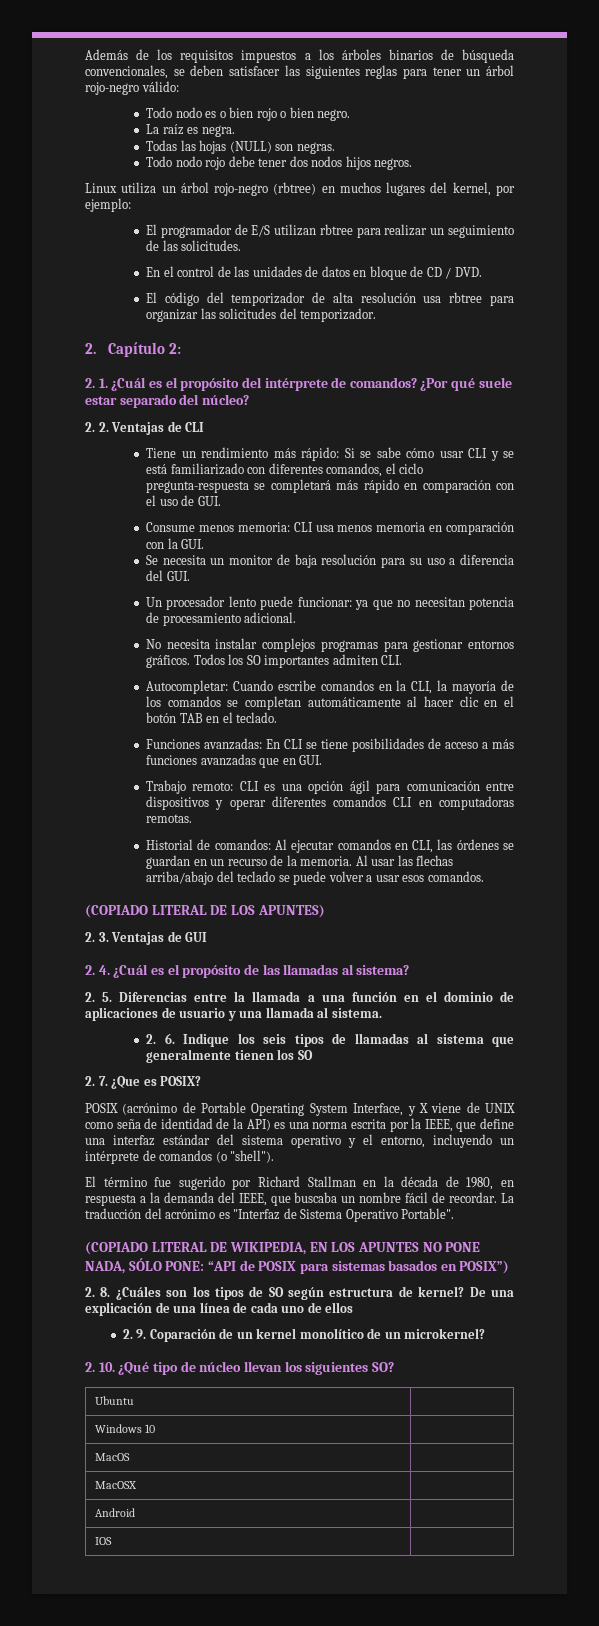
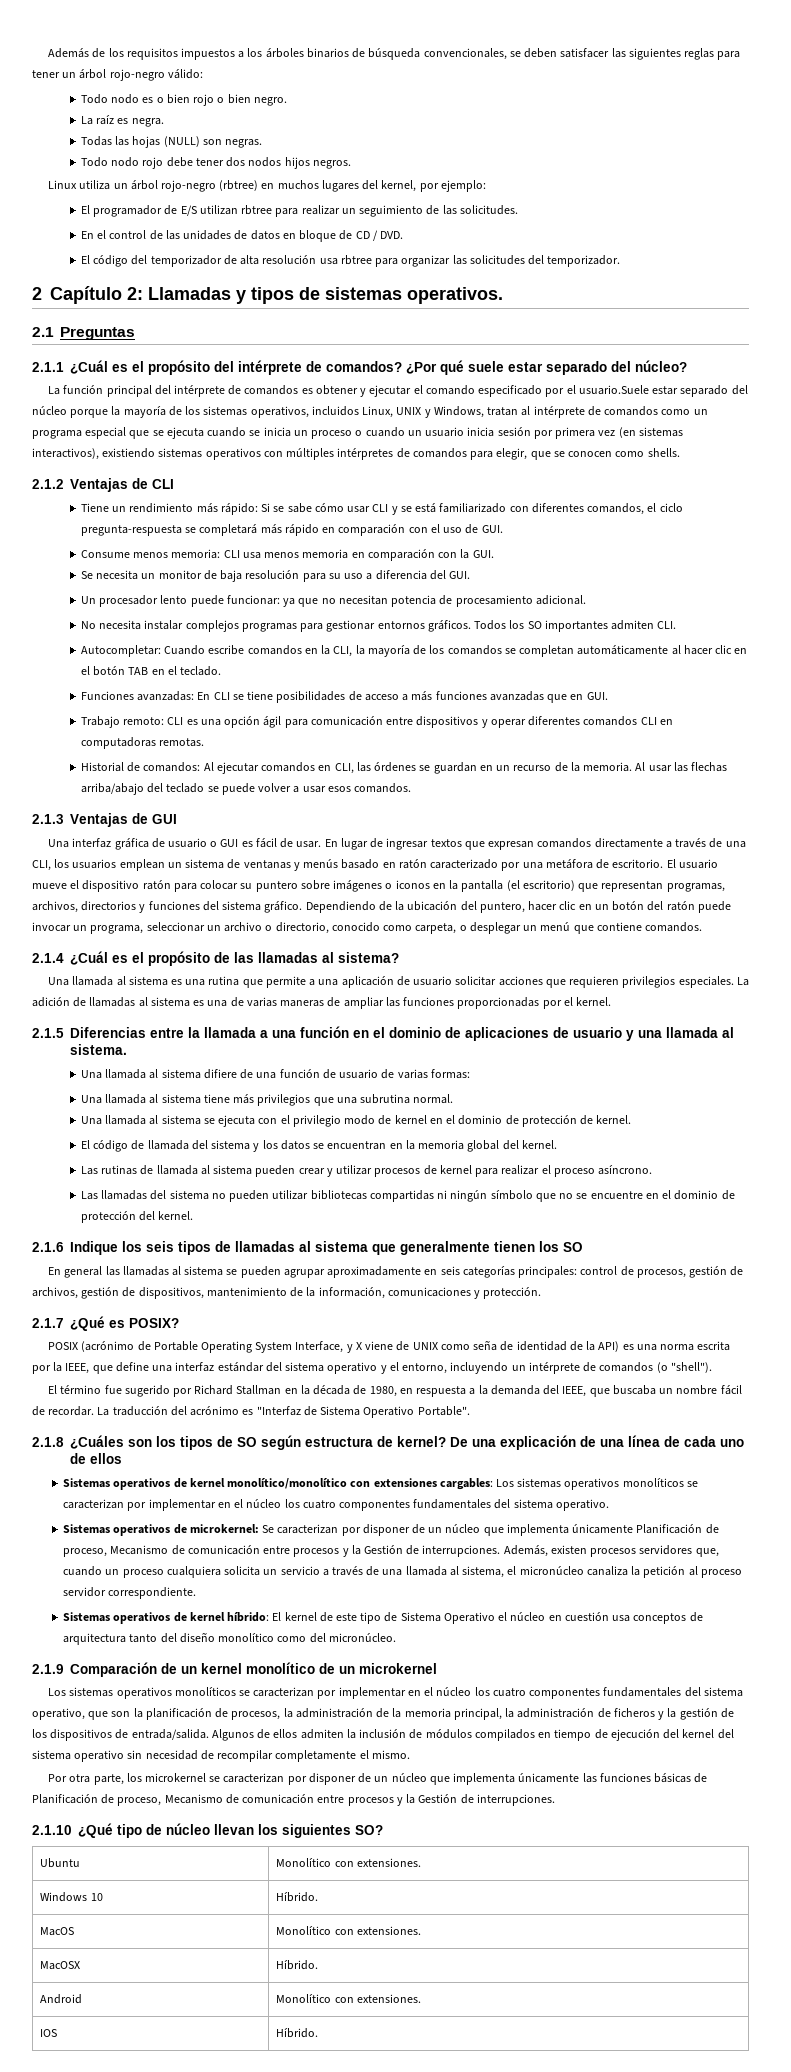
- 2. Capítulo 2:
- 2. 1. ¿Cuál es el propósito del intérprete de comandos?
+ 2 Capítulo 2: Llamadas y tipos de sistemas operativos.
+ 2.1 Preguntas
+ 2.1.1 ¿Cuál es el propósito del intérprete de comandos?
- 2. 2. Ventajas de CLI
+ La función principal del intérprete de comandos es obtener y ejecutar el comando especificado por el usuario.Suele estar separado del núcleo porque la mayoría de los sistemas operativos, incluidos Linux, UNIX y Windows, tratan al intérprete de comandos como un programa especial que se ejecuta cuando se inicia un proceso o cuando un usuario inicia sesión por primera vez (en sistemas interactivos), existiendo sistemas operativos con múltiples intérpretes de comandos para elegir, que se conocen como shells.
+ 2.1.2 Ventajas de CLI
- (COPIADO LITERAL DE LOS APUNTES)
- 2. 3. Ventajas de GUI
- 2. 4. ¿Cuál es el propósito de las llamadas al sistema?
+ 2.1.3 Ventajas de GUI
+ Una interfaz gráfica de usuario o GUI es fácil de usar. En lugar de ingresar textos que expresan comandos directamente a través de una CLI, los usuarios emplean un sistema de ventanas y menús basado en ratón caracterizado por una metáfora de escritorio. El usuario mueve el dispositivo ratón para colocar su puntero sobre imágenes o iconos en la pantalla (el escritorio) que representan programas, archivos, directorios y funciones del sistema gráfico. Dependiendo de la ubicación del puntero, hacer clic en un botón del ratón puede invocar un programa, seleccionar un archivo o directorio, conocido como carpeta, o desplegar un menú que contiene comandos.
+ 2.1.4 ¿Cuál es el propósito de las llamadas al sistema?
- 2. 5. Diferencias entre la llamada a una función en el dominio de aplicaciones de usuario y una llamada al sistema.
+ Una llamada al sistema es una rutina que permite a una aplicación de usuario solicitar acciones que requieren privilegios especiales. La adición de llamadas al sistema es una de varias maneras de ampliar las funciones proporcionadas por el kernel.
+ 2.1.5 Diferencias entre la llamada a una función en el dominio de aplicaciones de usuario y una llamada al sistema.
- 2. 6. Indique los seis tipos de llamadas al sistema que generalmente tienen los SO
+ Una llamada al sistema difiere de una función de usuario de varias formas:
+ Una llamada al sistema tiene más privilegios que una subrutina normal.
+ Una llamada al sistema se ejecuta con el privilegio modo de kernel en el dominio de protección de kernel.
+ El código de llamada del sistema y los datos se encuentran en la memoria global del kernel.
+ Las rutinas de llamada al sistema pueden crear y utilizar procesos de kernel para realizar el proceso asíncrono.
+ Las llamadas del sistema no pueden utilizar bibliotecas compartidas ni ningún símbolo que no se encuentre en el dominio de protección del kernel.
+ 2.1.6 Indique los seis tipos de llamadas al sistema que generalmente tienen los SO
- 2. 7. ¿Que es POSIX?
+ En general las llamadas al sistema se pueden agrupar aproximadamente en seis categorías principales: control de procesos, gestión de archivos, gestión de dispositivos, mantenimiento de la información, comunicaciones y protección.
+ 2.1.7 ¿Qué es POSIX?
- (COPIADO LITERAL DE WIKIPEDIA, EN LOS APUNTES NO PONE NADA, SÓLO PONE: “API de POSIX para sistemas basados en POSIX”)
- 2. 8. ¿Cuáles son los tipos de SO según estructura de kernel?
+ 2.1.8 ¿Cuáles son los tipos de SO según estructura de kernel?
- 2. 9. Coparación de un kernel monolítico de un microkernel?
- 2. 10. ¿Qué tipo de núcleo llevan los siguientes SO?
+ Sistemas operativos de kernel monolítico/monolítico con extensiones cargables: Los sistemas operativos monolíticos se caracterizan por implementar en el núcleo los cuatro componentes fundamentales del sistema operativo.
+ Sistemas operativos de microkernel: Se caracterizan por disponer de un núcleo que implementa únicamente Planificación de proceso, Mecanismo de comunicación entre procesos y la Gestión de interrupciones. Además, existen procesos servidores que, cuando un proceso cualquiera solicita un servicio a través de una llamada al sistema, el micronúcleo canaliza la petición al proceso servidor correspondiente.
+ Sistemas operativos de kernel híbrido: El kernel de este tipo de Sistema Operativo el núcleo en cuestión usa conceptos de arquitectura tanto del diseño monolítico como del micronúcleo.
+ 2.1.9 Comparación de un kernel monolítico de un microkernel
+ Los sistemas operativos monolíticos se caracterizan por implementar en el núcleo los cuatro componentes fundamentales del sistema operativo, que son la planificación de procesos, la administración de la memoria principal, la administración de ficheros y la gestión de los dispositivos de entrada/salida. Algunos de ellos admiten la inclusión de módulos compilados en tiempo de ejecución del kernel del sistema operativo sin necesidad de recompilar completamente el mismo.
+ Por otra parte, los microkernel se caracterizan por disponer de un núcleo que implementa únicamente las funciones básicas de Planificación de proceso, Mecanismo de comunicación entre procesos y la Gestión de interrupciones.
+ 2.1.10 ¿Qué tipo de núcleo llevan los siguientes SO?
- Ubuntu |
+ Ubuntu | Monolítico con extensiones.
- Windows 10 |
+ Windows 10 | Híbrido.
- MacOS |
+ MacOS | Monolítico con extensiones.
- MacOSX |
+ MacOSX | Híbrido.
- Android |
+ Android | Monolítico con extensiones.
- IOS |
+ IOS | Híbrido.

